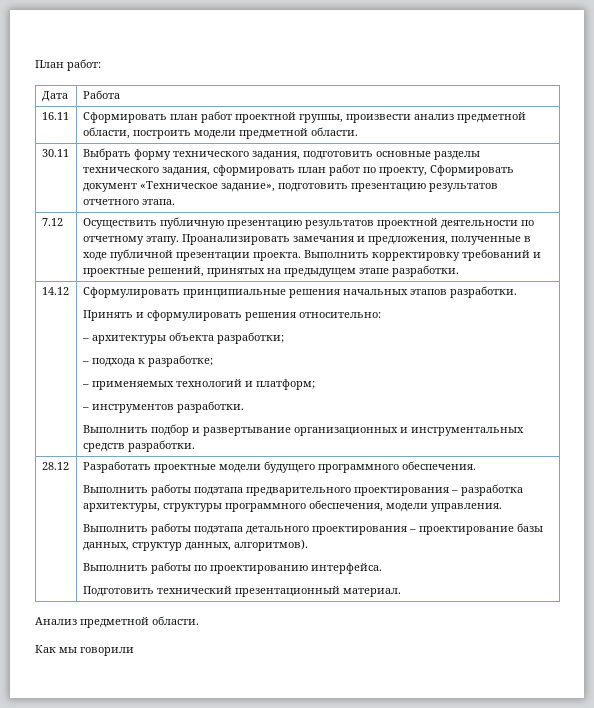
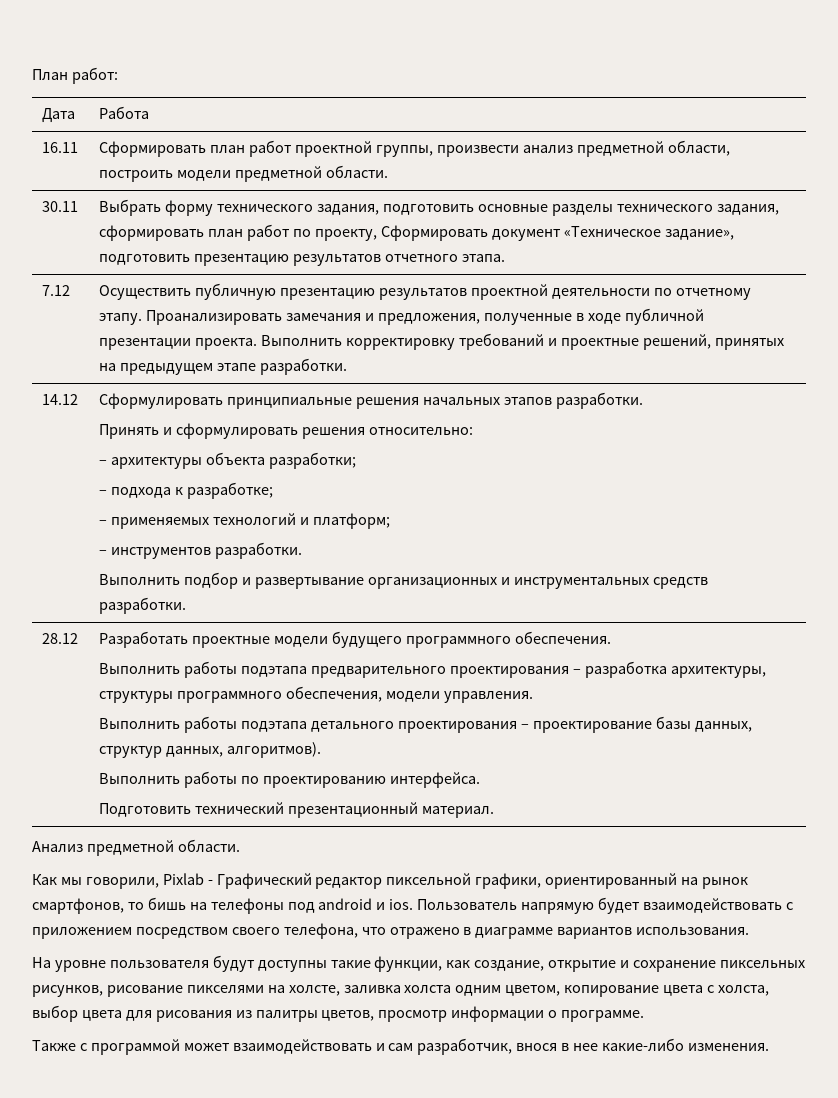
- Как мы говорили
+ Как мы говорили, Pixlab - Графический редактор пиксельной графики, ориентированный на рынок смартфонов, то бишь на телефоны под android и ios. Пользователь напрямую будет взаимодействовать с приложением посредством своего телефона, что отражено в диаграмме вариантов использования.
+ На уровне пользователя будут доступны такие функции, как создание, открытие и сохранение пиксельных рисунков, рисование пикселями на холсте, заливка холста одним цветом, копирование цвета с холста, выбор цвета для рисования из палитры цветов, просмотр информации о программе.
+ Также с программой может взаимодействовать и сам разработчик, внося в нее какие-либо изменения.

